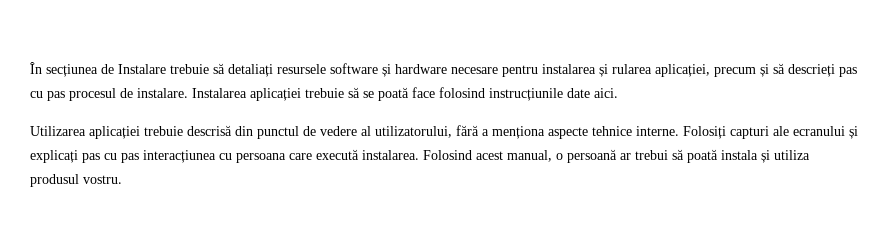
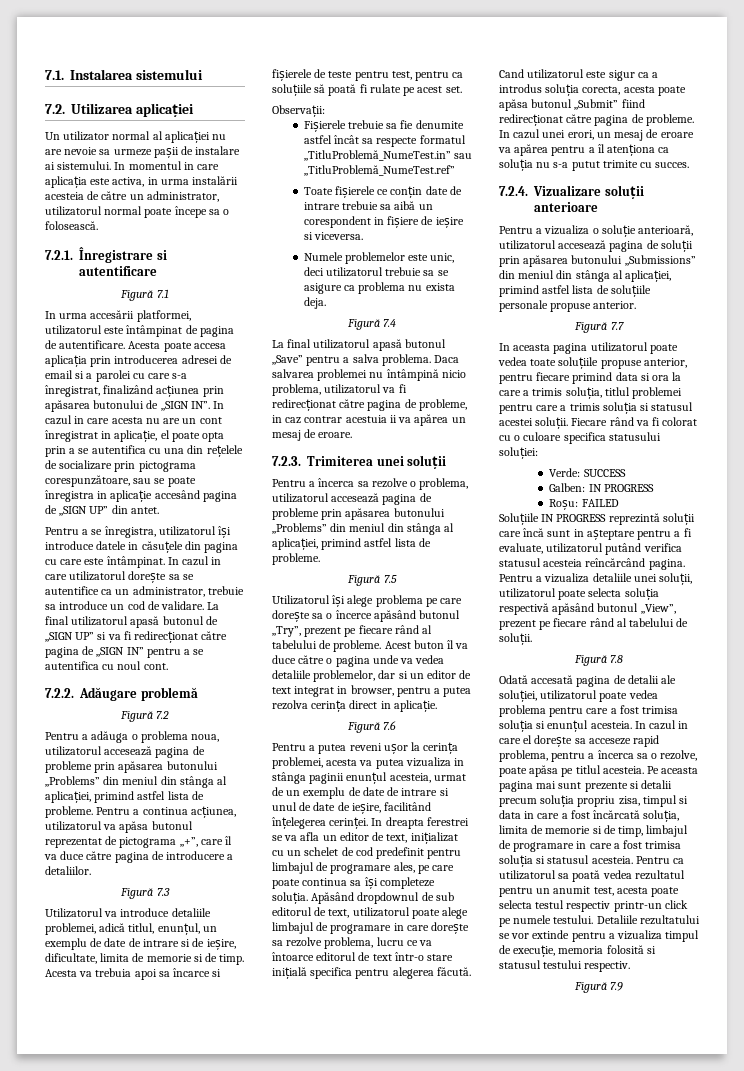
- În secțiunea de Instalare trebuie să detaliați resursele software și hardware necesare pentru instalarea și rularea aplicației, precum și să descrieți pas cu pas procesul de instalare. Instalarea aplicației trebuie să se poată face folosind instrucțiunile date aici.
- Utilizarea aplicației trebuie descrisă din punctul de vedere al utilizatorului, fără a menționa aspecte tehnice interne. Folosiți capturi ale ecranului și explicați pas cu pas interacțiunea cu persoana care execută instalarea. Folosind acest manual, o persoană ar trebui să poată instala și utiliza produsul vostru.
+ 7.1. Instalarea sistemului
+ 7.2. Utilizarea aplicației
+ Un utilizator normal al aplicației nu are nevoie sa urmeze pașii de instalare ai sistemului. In momentul in care aplicația este activa, in urma instalării acesteia de către un administrator, utilizatorul normal poate începe sa o folosească.
+ 7.2.1. Înregistrare si autentificare
+ Figură 7.1
+ In urma accesării platformei, utilizatorul este întâmpinat de pagina de autentificare. Acesta poate accesa aplicația prin introducerea adresei de email si a parolei cu care s-a înregistrat, finalizând acțiunea prin apăsarea butonului de „SIGN IN”. In cazul in care acesta nu are un cont înregistrat in aplicație, el poate opta prin a se autentifica cu una din rețelele de socializare prin pictograma corespunzătoare, sau se poate înregistra in aplicație accesând pagina de „SIGN UP” din antet.
+ Pentru a se înregistra, utilizatorul își introduce datele in căsuțele din pagina cu care este întâmpinat. In cazul in care utilizatorul dorește sa se autentifice ca un administrator, trebuie sa introduce un cod de validare. La final utilizatorul apasă butonul de „SIGN UP” si va fi redirecționat către pagina de „SIGN IN” pentru a se autentifica cu noul cont.
+ 7.2.2. Adăugare problemă
+ Figură 7.2
+ Pentru a adăuga o problema noua, utilizatorul accesează pagina de probleme prin apăsarea butonului „Problems” din meniul din stânga al aplicației, primind astfel lista de probleme. Pentru a continua acțiunea, utilizatorul va apăsa butonul reprezentat de pictograma „+”, care îl va duce către pagina de introducere a detaliilor.
+ Figură 7.3
+ Utilizatorul va introduce detaliile problemei, adică titlul, enunțul, un exemplu de date de intrare si de ieșire, dificultate, limita de memorie si de timp. Acesta va trebuia apoi sa încarce si fișierele de teste pentru test, pentru ca soluțiile să poată fi rulate pe acest set.
+ Observații:
+ Fișierele trebuie sa fie denumite astfel încât sa respecte formatul „TitluProblemă_NumeTest.in” sau „TitluProblemă_NumeTest.ref”
+ Toate fișierele ce conțin date de intrare trebuie sa aibă un corespondent in fișiere de ieșire si viceversa.
+ Numele problemelor este unic, deci utilizatorul trebuie sa se asigure ca problema nu exista deja.
+ Figură 7.4
+ La final utilizatorul apasă butonul „Save” pentru a salva problema. Daca salvarea problemei nu întâmpină nicio problema, utilizatorul va fi redirecționat către pagina de probleme, in caz contrar acestuia ii va apărea un mesaj de eroare.
+ 7.2.3. Trimiterea unei soluții
+ Pentru a încerca sa rezolve o problema, utilizatorul accesează pagina de probleme prin apăsarea butonului „Problems” din meniul din stânga al aplicației, primind astfel lista de probleme.
+ Figură 7.5
+ Utilizatorul își alege problema pe care dorește sa o încerce apăsând butonul „Try”, prezent pe fiecare rând al tabelului de probleme. Acest buton îl va duce către o pagina unde va vedea detaliile problemelor, dar si un editor de text integrat in browser, pentru a putea rezolva cerința direct in aplicație.
+ Figură 7.6
+ Pentru a putea reveni ușor la cerința problemei, acesta va putea vizualiza in stânga paginii enunțul acesteia, urmat de un exemplu de date de intrare si unul de date de ieșire, facilitând înțelegerea cerinței. In dreapta ferestrei se va afla un editor de text, inițializat cu un schelet de cod predefinit pentru limbajul de programare ales, pe care poate continua sa își completeze soluția. Apăsând dropdownul de sub editorul de text, utilizatorul poate alege limbajul de programare in care dorește sa rezolve problema, lucru ce va întoarce editorul de text într-o stare inițială specifica pentru alegerea făcută. Cand utilizatorul este sigur ca a introdus soluția corecta, acesta poate apăsa butonul „Submit” fiind redirecționat către pagina de probleme. In cazul unei erori, un mesaj de eroare va apărea pentru a îl atenționa ca soluția nu s-a putut trimite cu succes.
+ 7.2.4. Vizualizare soluții anterioare
+ Pentru a vizualiza o soluție anterioară, utilizatorul accesează pagina de soluții prin apăsarea butonului „Submissions” din meniul din stânga al aplicației, primind astfel lista de soluțiile personale propuse anterior.
+ Figură 7.7
+ In aceasta pagina utilizatorul poate vedea toate soluțiile propuse anterior, pentru fiecare primind data si ora la care a trimis soluția, titlul problemei pentru care a trimis soluția si statusul acestei soluții. Fiecare rând va fi colorat cu o culoare specifica statusului soluției:
+ Verde: SUCCESS
+ Galben: IN PROGRESS
+ Roșu: FAILED
+ Soluțiile IN PROGRESS reprezintă soluții care încă sunt in așteptare pentru a fi evaluate, utilizatorul putând verifica statusul acesteia reîncărcând pagina. Pentru a vizualiza detaliile unei soluții, utilizatorul poate selecta soluția respectivă apăsând butonul „View”, prezent pe fiecare rând al tabelului de soluții.
+ Figură 7.8
+ Odată accesată pagina de detalii ale soluției, utilizatorul poate vedea problema pentru care a fost trimisa soluția si enunțul acesteia. In cazul in care el dorește sa acceseze rapid problema, pentru a încerca sa o rezolve, poate apăsa pe titlul acesteia. Pe aceasta pagina mai sunt prezente si detalii precum soluția propriu zisa, timpul si data in care a fost încărcată soluția, limita de memorie si de timp, limbajul de programare in care a fost trimisa soluția si statusul acesteia. Pentru ca utilizatorul sa poată vedea rezultatul pentru un anumit test, acesta poate selecta testul respectiv printr-un click pe numele testului. Detaliile rezultatului se vor extinde pentru a vizualiza timpul de execuție, memoria folosită si statusul testului respectiv.
+ Figură 7.9

